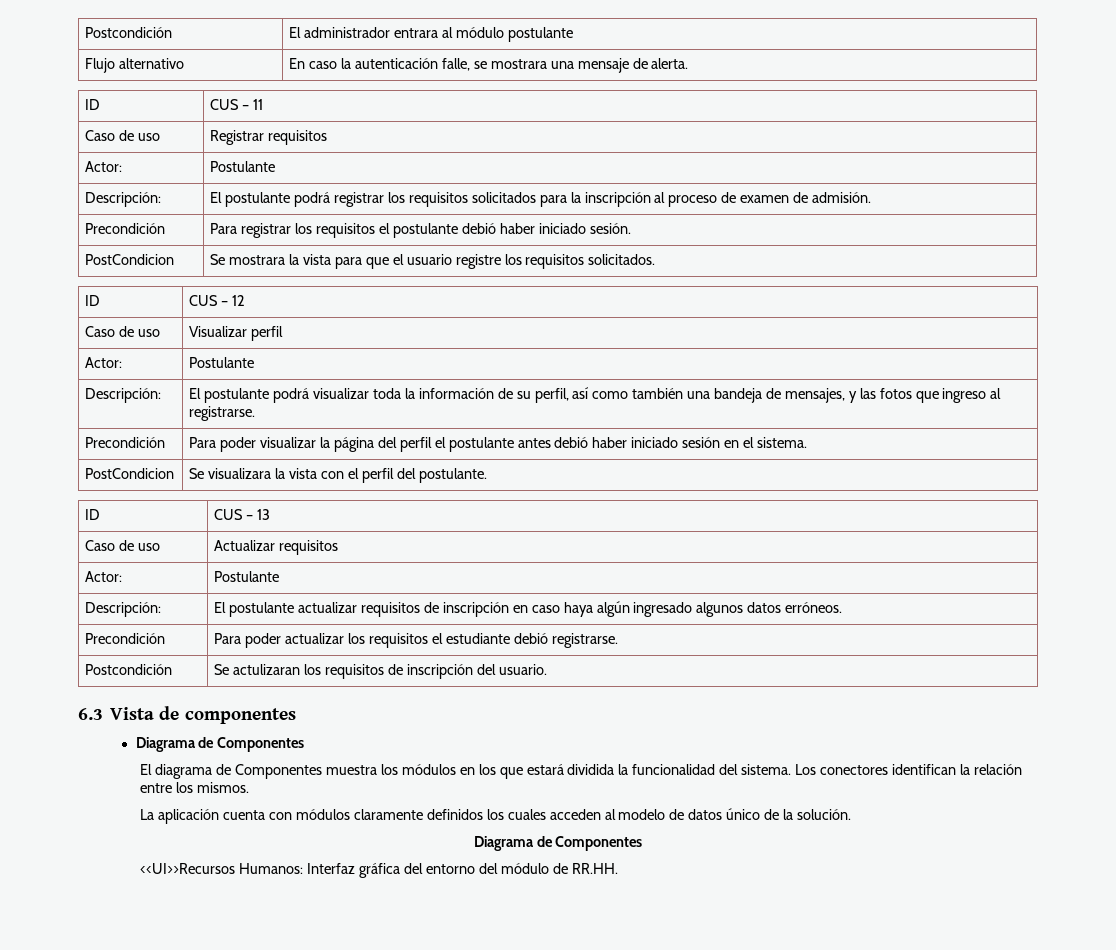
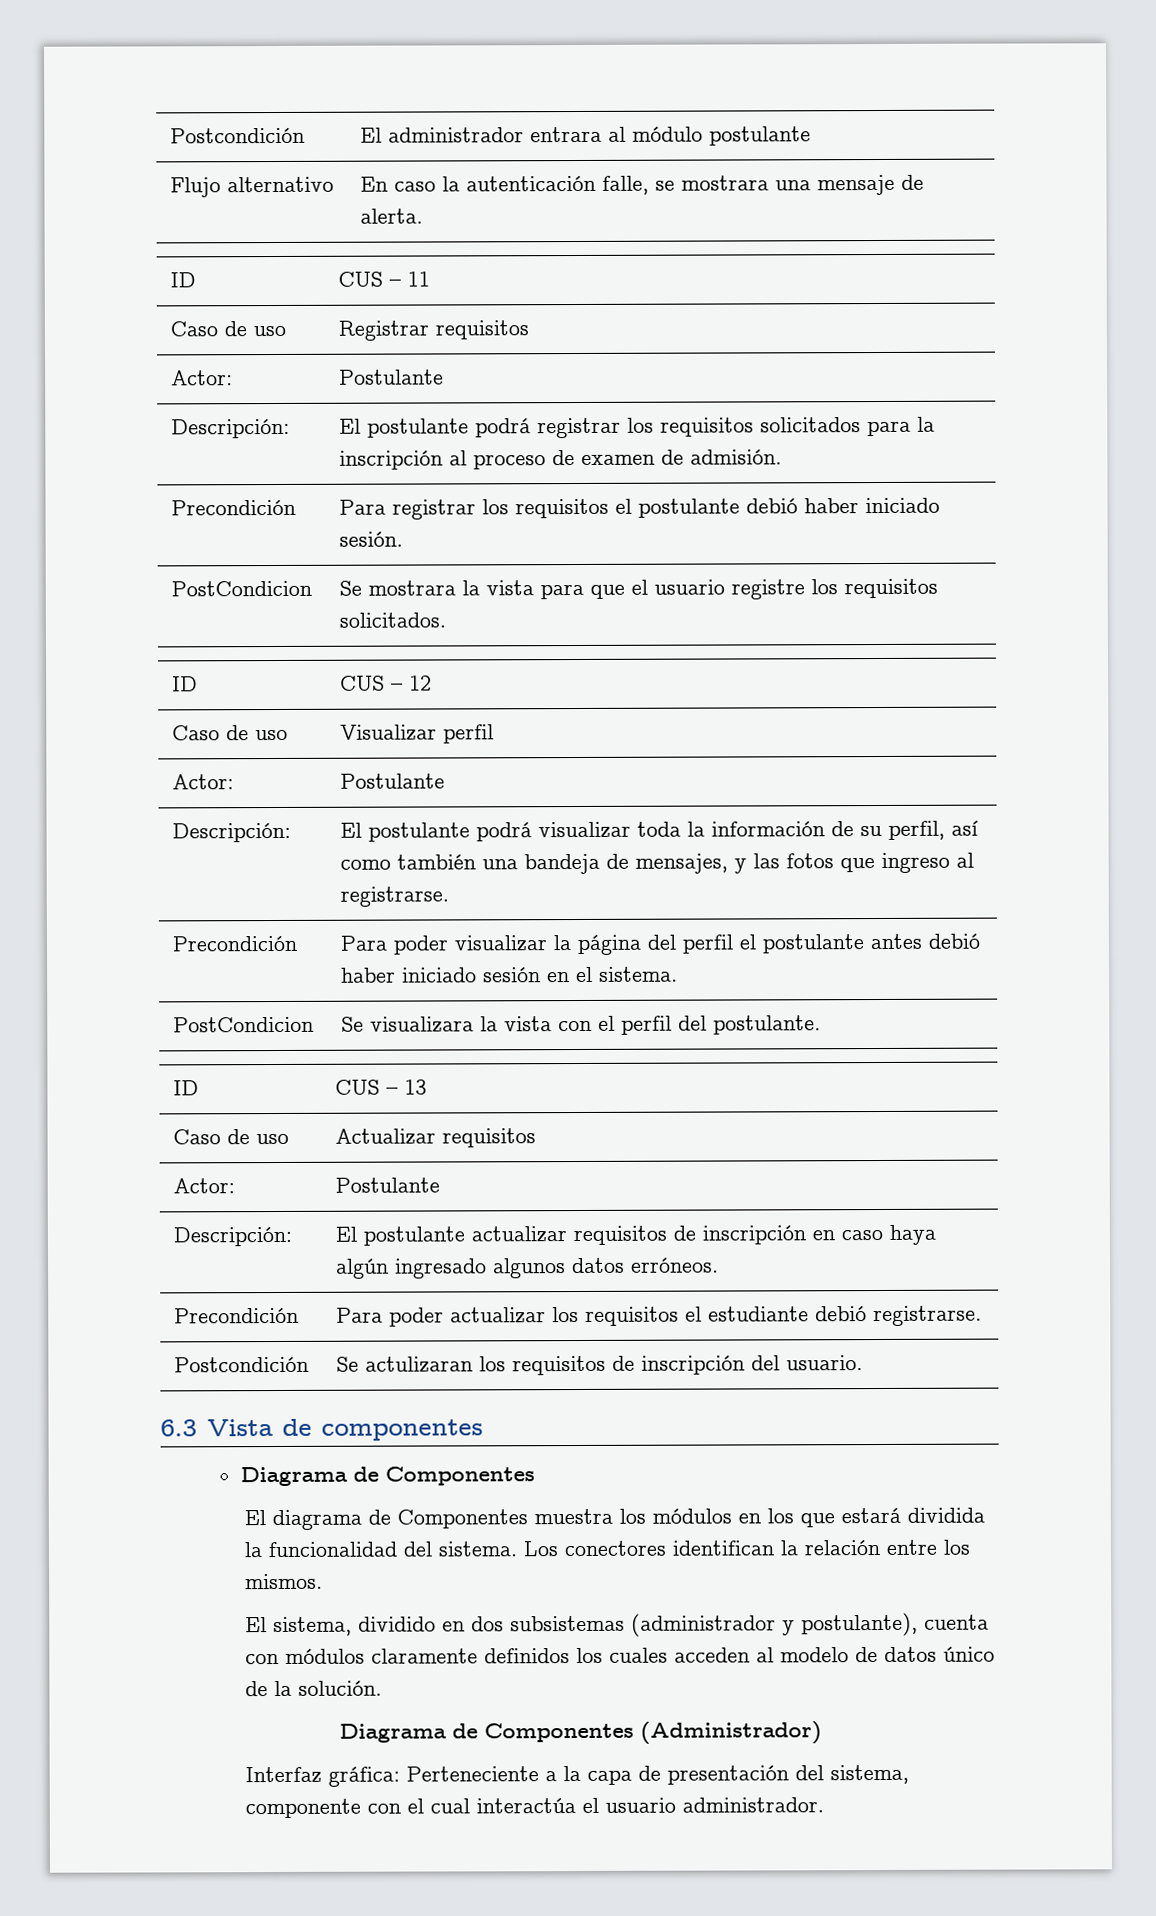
- La aplicación cuenta con módulos claramente definidos los cuales acceden al modelo de datos único de la solución.
- Diagrama de Componentes
- <<UI>>Recursos Humanos: Interfaz gráfica del entorno del módulo de RR.HH.
+ El sistema, dividido en dos subsistemas (administrador y postulante), cuenta con módulos claramente definidos los cuales acceden al modelo de datos único de la solución.
+ Diagrama de Componentes (Administrador)
+ Interfaz gráfica: Perteneciente a la capa de presentación del sistema, componente con el cual interactúa el usuario administrador.

